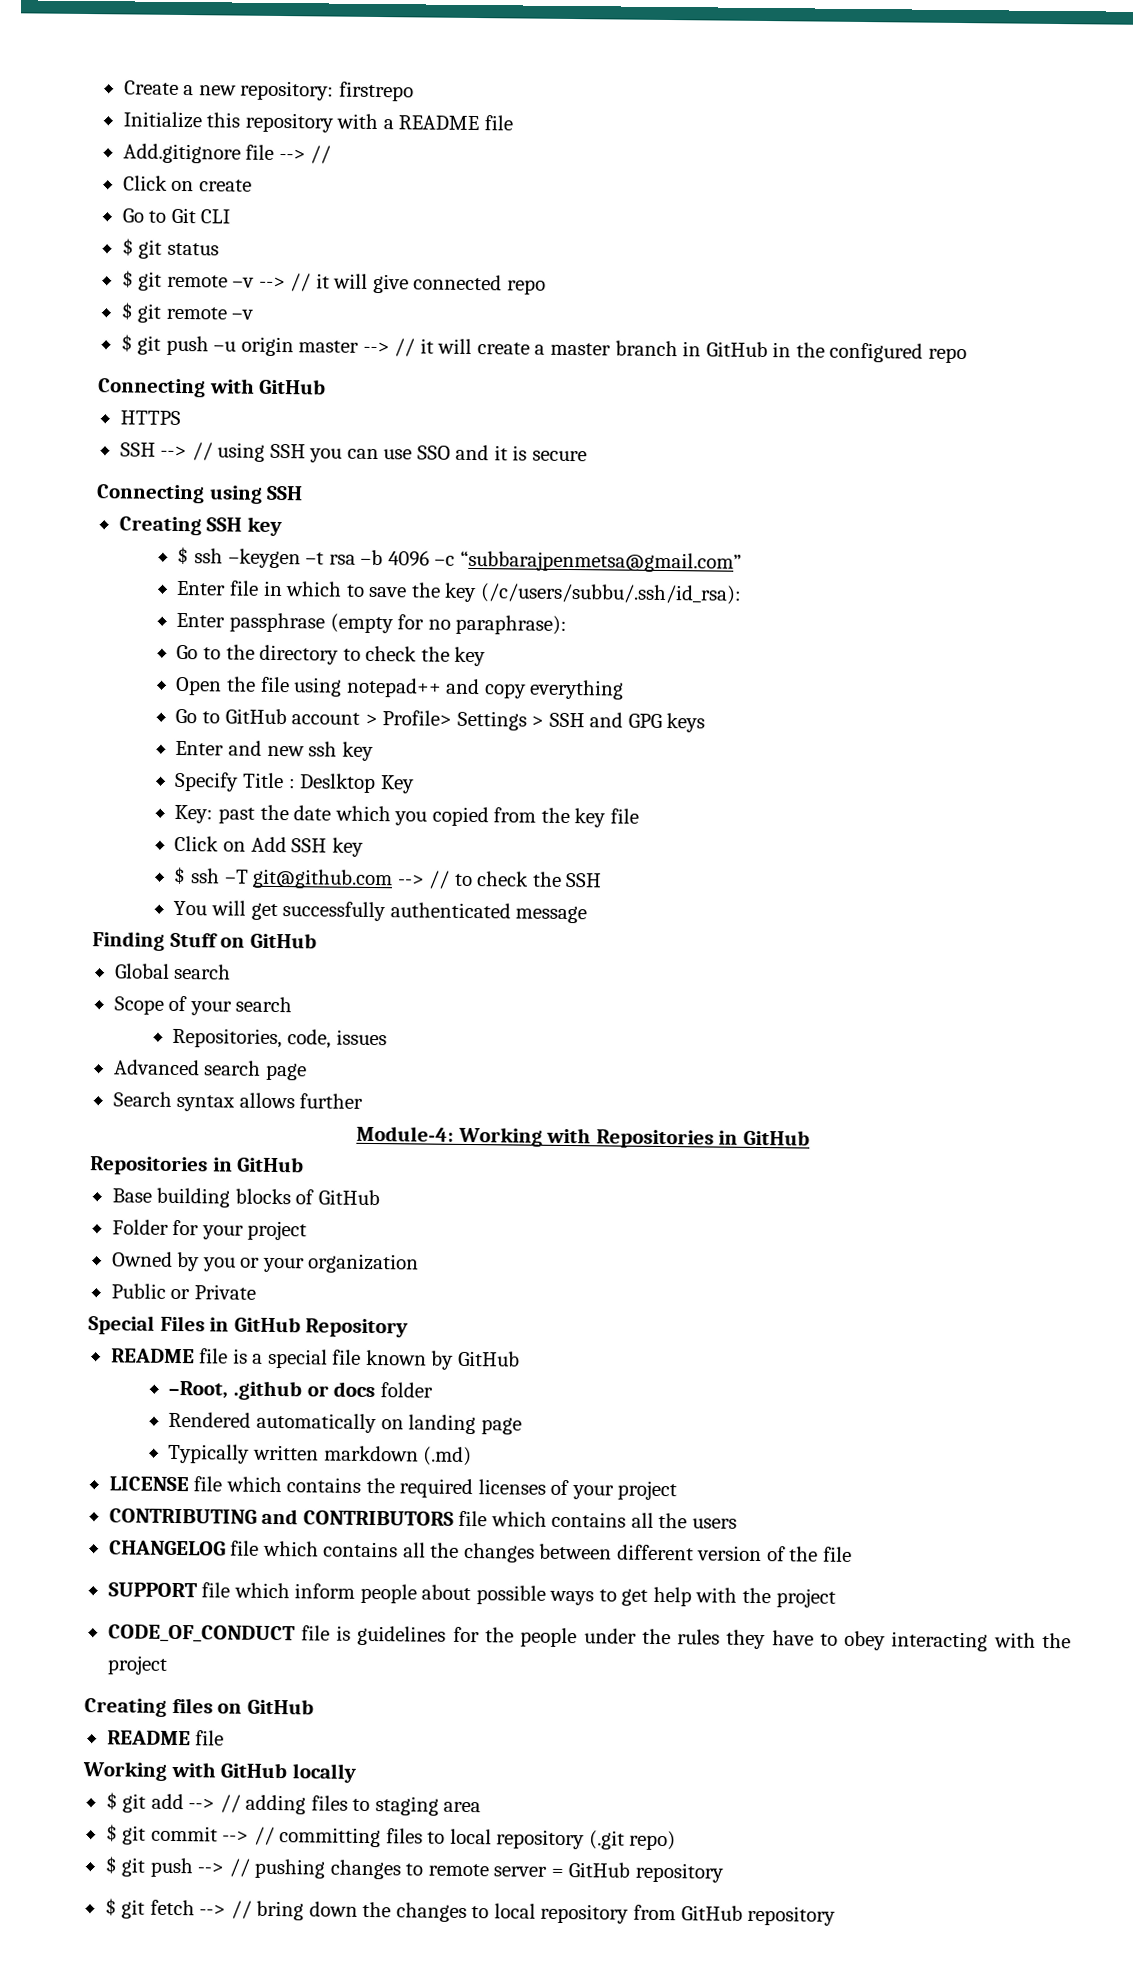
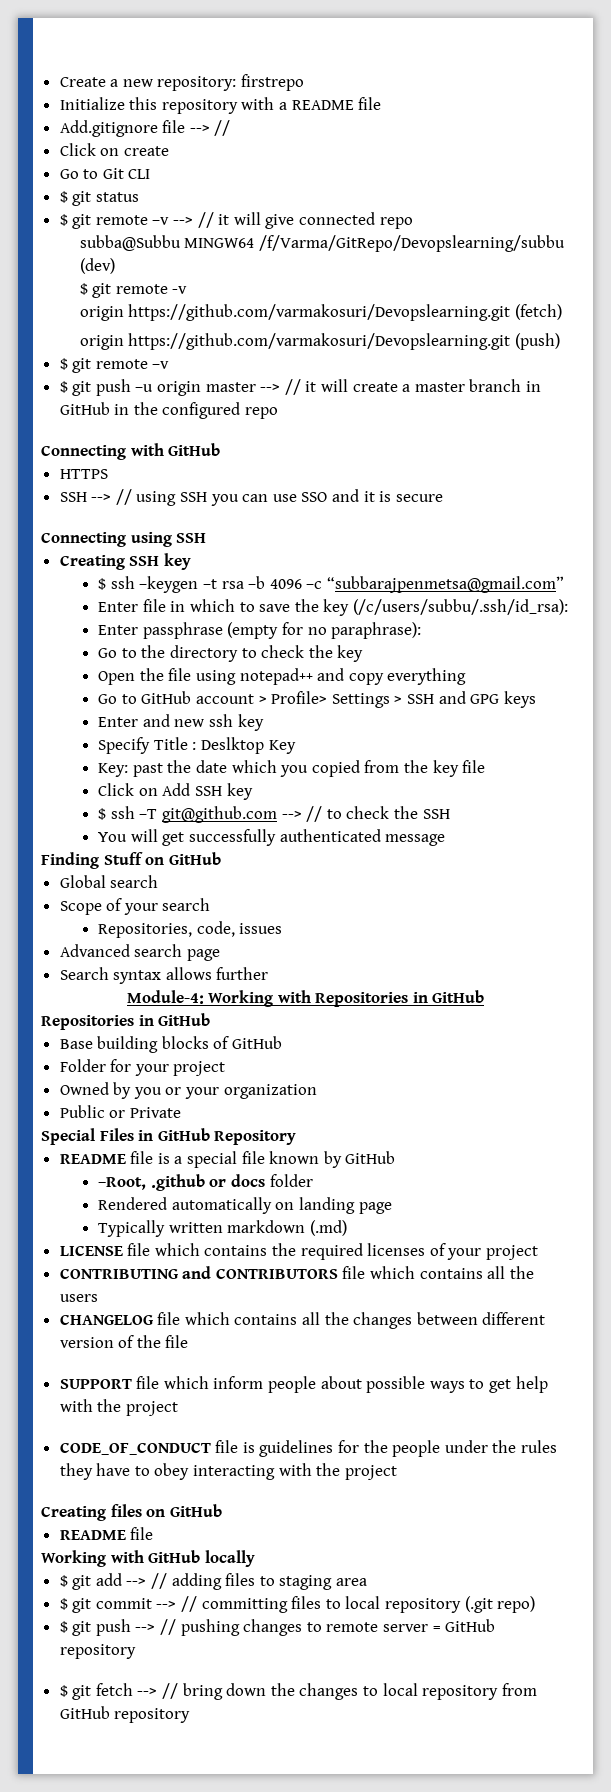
+ subba@Subbu MINGW64 /f/Varma/GitRepo/Devopslearning/subbu (dev)
+ $ git remote -v
+ origin https://github.com/varmakosuri/Devopslearning.git (fetch)
+ origin https://github.com/varmakosuri/Devopslearning.git (push)

